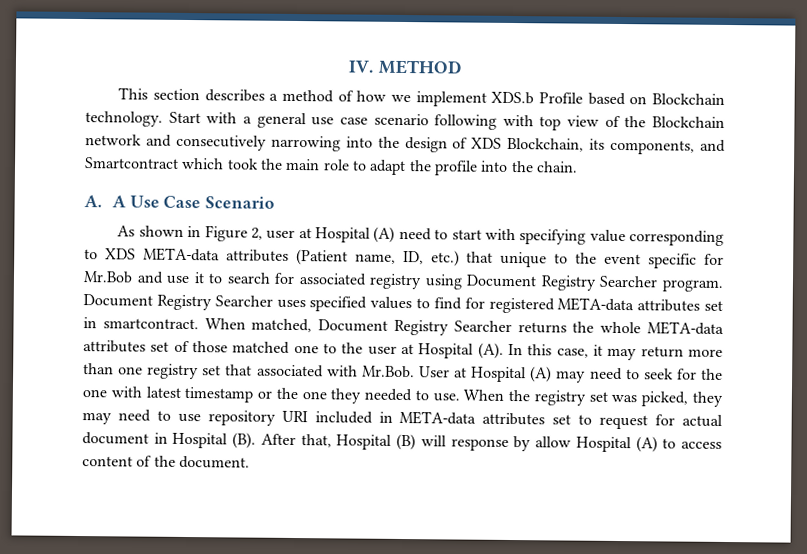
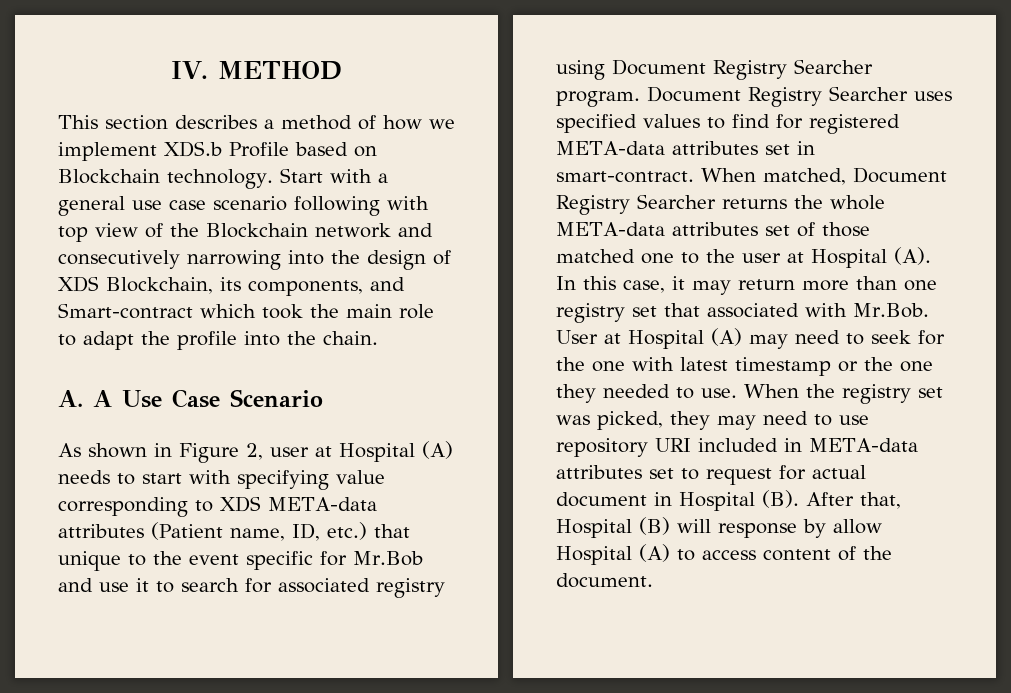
- Start with a general use case scenario following with top view of the Blockchain network and consecutively narrowing into the design of XDS Blockchain, its components, and Smartcontract which took the main role to adapt the profile into the chain.
+ Start with a general use case scenario following with top view of the Blockchain network and consecutively narrowing into the design of XDS Blockchain, its components, and Smart-contract which took the main role to adapt the profile into the chain.
- As shown in Figure 2, user at Hospital (A) need to start with specifying value corresponding to XDS META-data attributes (Patient name, ID, etc.) that unique to the event specific for Mr.Bob and use it to search for associated registry using Document Registry Searcher program.
+ As shown in Figure 2, user at Hospital (A) needs to start with specifying value corresponding to XDS META-data attributes (Patient name, ID, etc.) that unique to the event specific for Mr.Bob and use it to search for associated registry using Document Registry Searcher program.
- Document Registry Searcher uses specified values to find for registered META-data attributes set in smartcontract.
+ Document Registry Searcher uses specified values to find for registered META-data attributes set in smart-contract.

